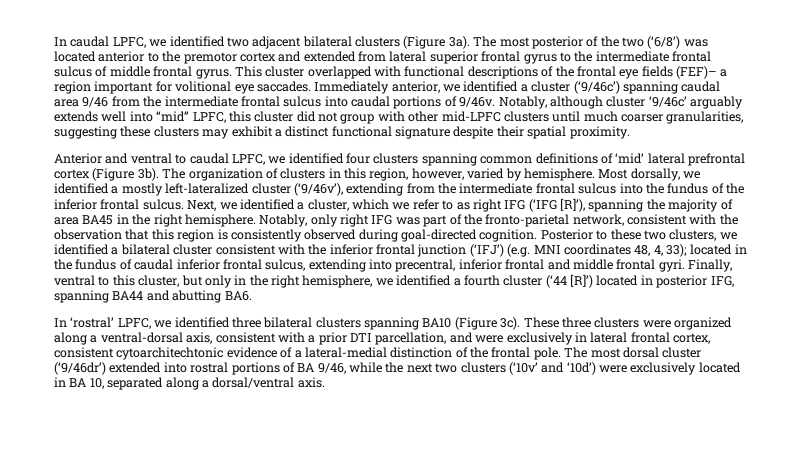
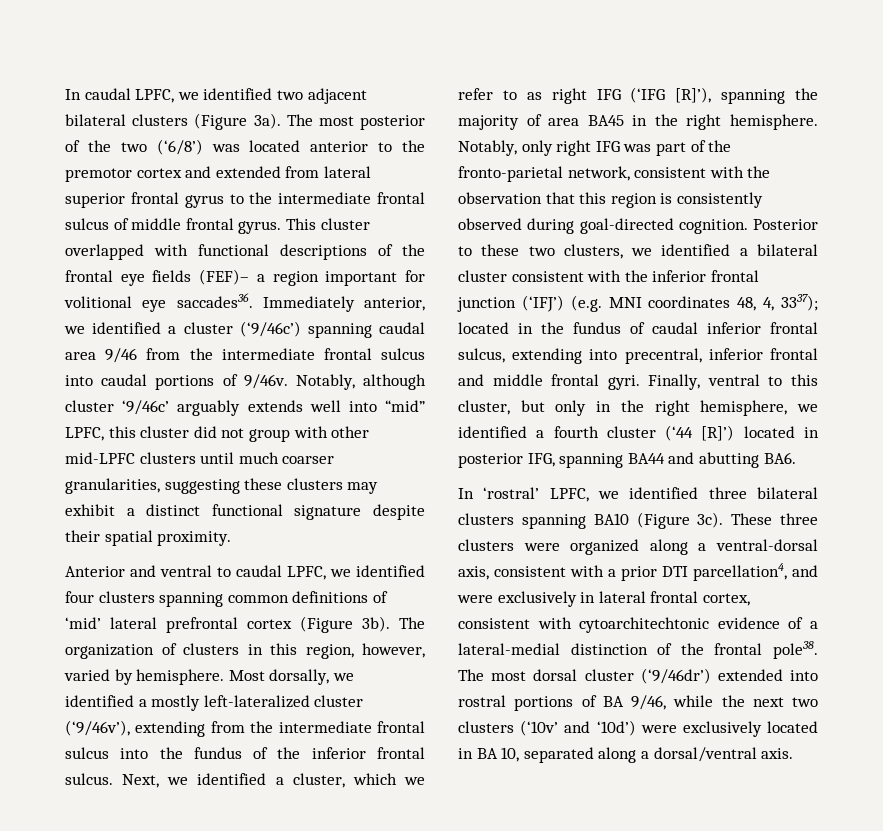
- This cluster overlapped with functional descriptions of the frontal eye fields (FEF)– a region important for volitional eye saccades.
+ This cluster overlapped with functional descriptions of the frontal eye fields (FEF)– a region important for volitional eye saccades36.
- Posterior to these two clusters, we identified a bilateral cluster consistent with the inferior frontal junction (‘IFJ’) (e.g. MNI coordinates 48, 4, 33); located in the fundus of caudal inferior frontal sulcus, extending into precentral, inferior frontal and middle frontal gyri.
+ Posterior to these two clusters, we identified a bilateral cluster consistent with the inferior frontal junction (‘IFJ’) (e.g. MNI coordinates 48, 4, 3337); located in the fundus of caudal inferior frontal sulcus, extending into precentral, inferior frontal and middle frontal gyri.
- These three clusters were organized along a ventral-dorsal axis, consistent with a prior DTI parcellation, and were exclusively in lateral frontal cortex, consistent cytoarchitechtonic evidence of a lateral-medial distinction of the frontal pole.
+ These three clusters were organized along a ventral-dorsal axis, consistent with a prior DTI parcellation4, and were exclusively in lateral frontal cortex, consistent with cytoarchitechtonic evidence of a lateral-medial distinction of the frontal pole38.

